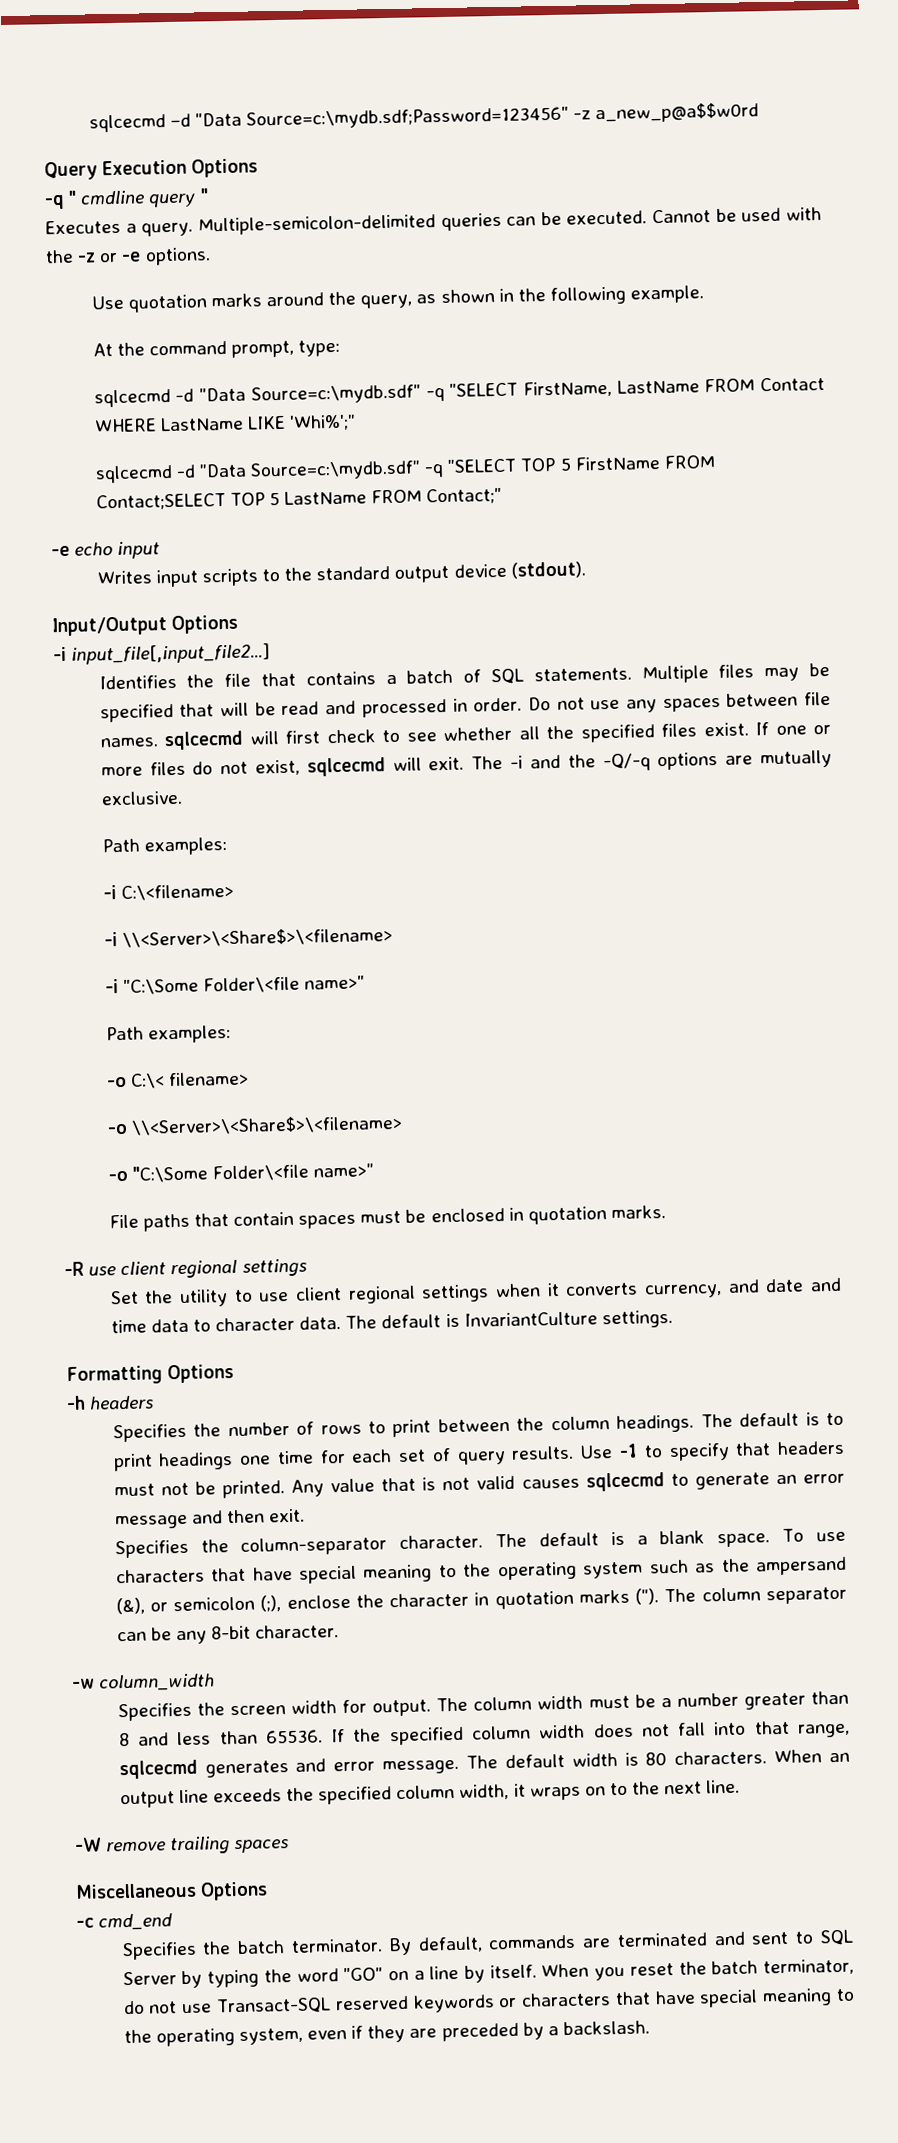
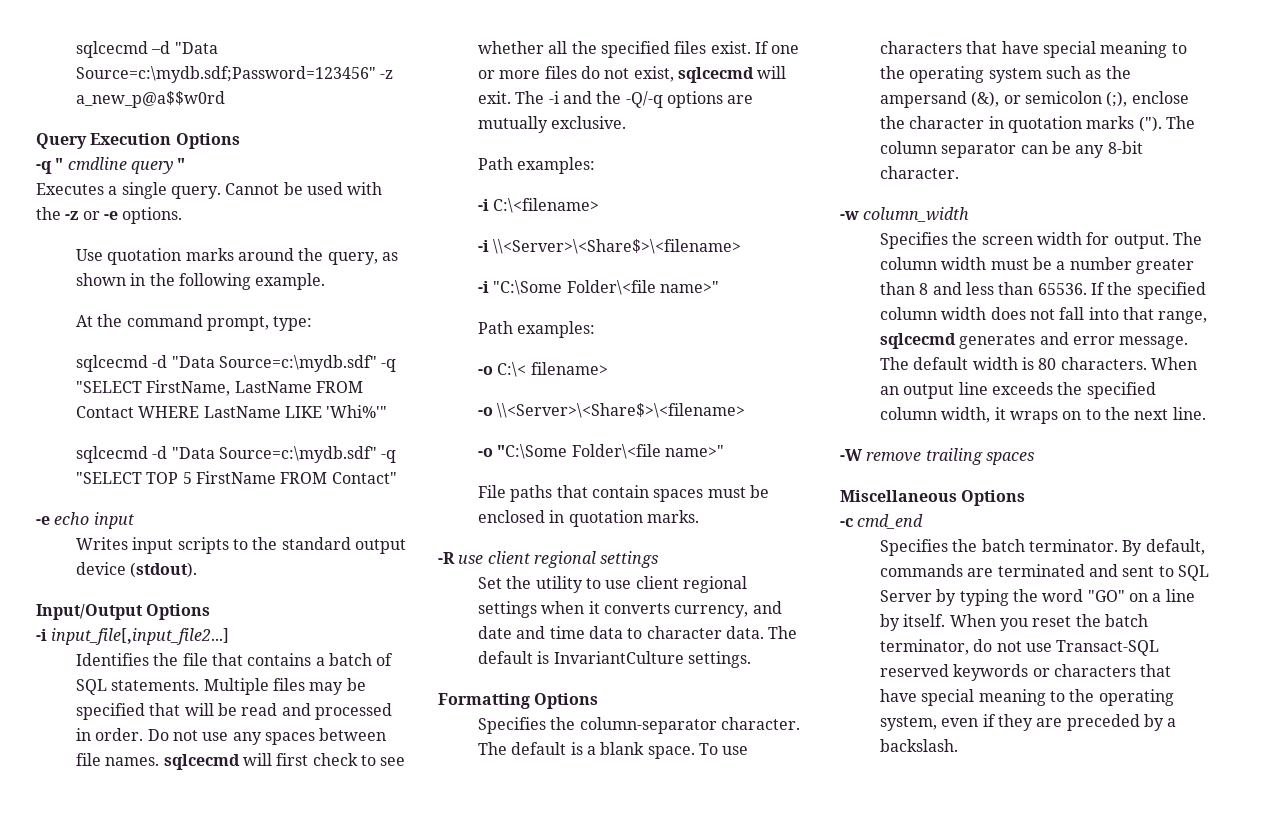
- Executes a query. Multiple-semicolon-delimited queries can be executed.
+ Executes a single query.
- sqlcecmd -d "Data Source=c:\mydb.sdf" -q "SELECT FirstName, LastName FROM Contact WHERE LastName LIKE 'Whi%';"
+ sqlcecmd -d "Data Source=c:\mydb.sdf" -q "SELECT FirstName, LastName FROM Contact WHERE LastName LIKE 'Whi%'"
- sqlcecmd -d "Data Source=c:\mydb.sdf" -q "SELECT TOP 5 FirstName FROM Contact;SELECT TOP 5 LastName FROM Contact;"
+ sqlcecmd -d "Data Source=c:\mydb.sdf" -q "SELECT TOP 5 FirstName FROM Contact"
- -h headers
- Specifies the number of rows to print between the column headings. The default is to print headings one time for each set of query results. Use -1 to specify that headers must not be printed. Any value that is not valid causes sqlcecmd to generate an error message and then exit.

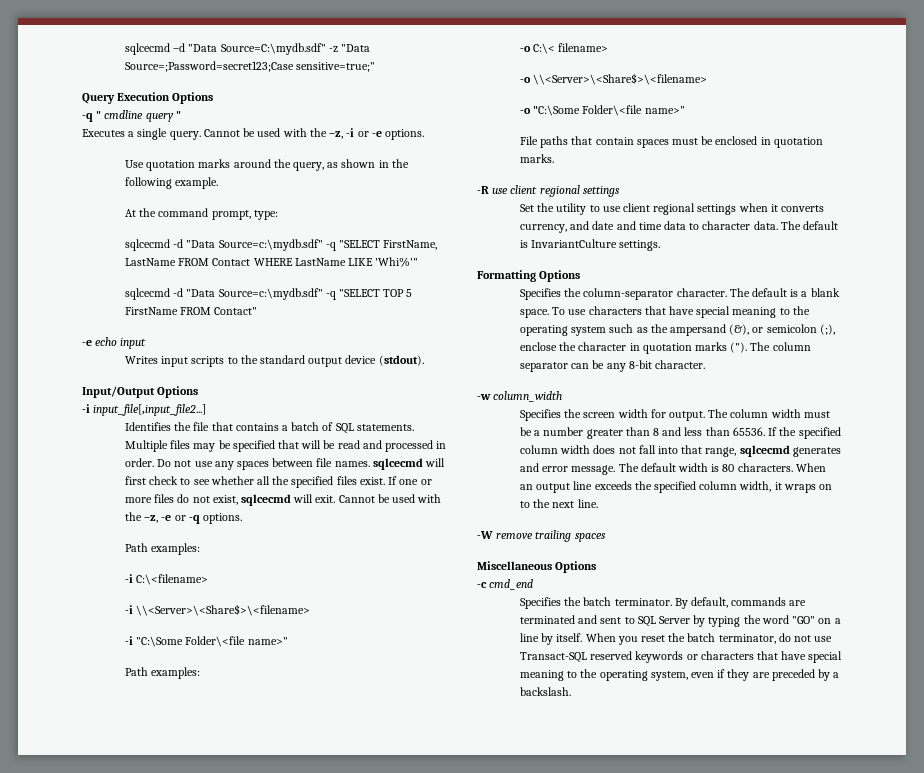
- sqlcecmd –d "Data Source=c:\mydb.sdf;Password=123456" -z a_new_p@a$$w0rd
+ sqlcecmd –d "Data Source=C:\mydb.sdf" -z "Data Source=;Password=secret123;Case sensitive=true;"
- Cannot be used with the -z or -e options.
+ Cannot be used with the –z, -i or -e options.
- The -i and the -Q/-q options are mutually exclusive.
+ Cannot be used with the –z, -e or -q options.

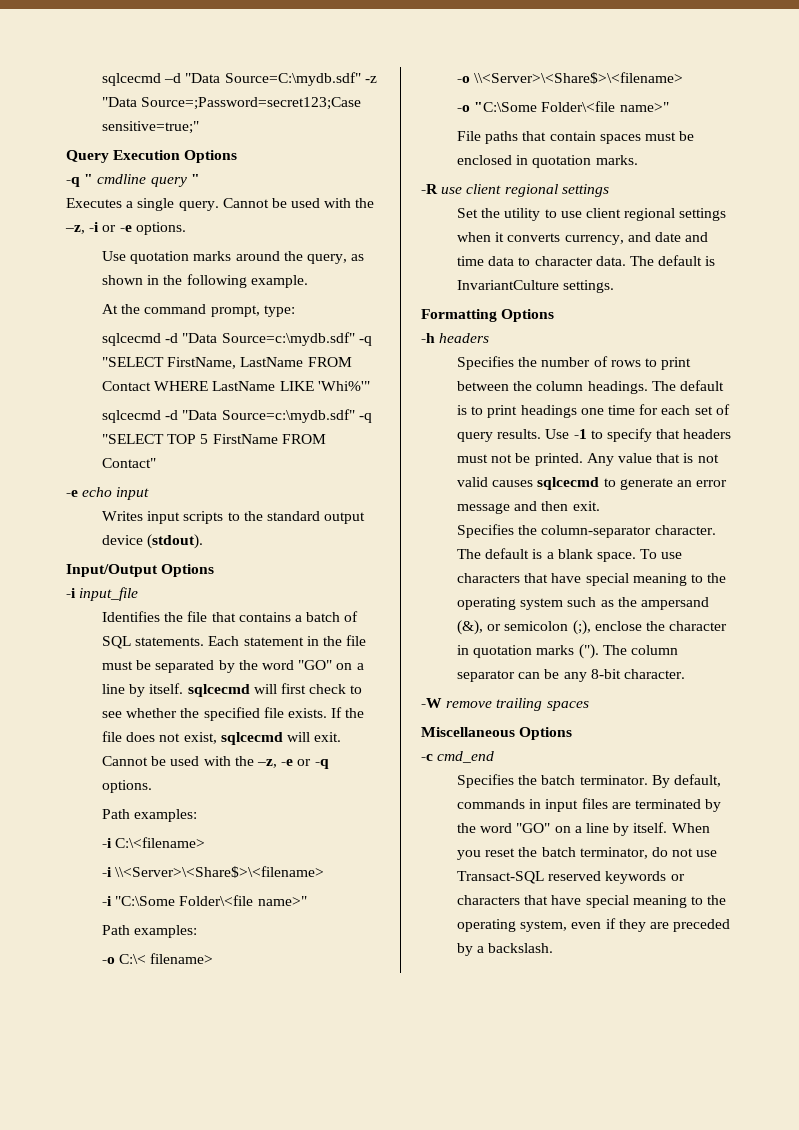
- -i input_file[,input_file2...]
+ -i input_file
- Multiple files may be specified that will be read and processed in order. Do not use any spaces between file names. sqlcecmd will first check to see whether all the specified files exist. If one or more files do not exist, sqlcecmd will exit.
+ Each statement in the file must be separated by the word "GO" on a line by itself. sqlcecmd will first check to see whether the specified file exists. If the file does not exist, sqlcecmd will exit.
+ -h headers
+ Specifies the number of rows to print between the column headings. The default is to print headings one time for each set of query results. Use -1 to specify that headers must not be printed. Any value that is not valid causes sqlcecmd to generate an error message and then exit.
- -w column_width
- Specifies the screen width for output. The column width must be a number greater than 8 and less than 65536. If the specified column width does not fall into that range, sqlcecmd generates and error message. The default width is 80 characters. When an output line exceeds the specified column width, it wraps on to the next line.
- By default, commands are terminated and sent to SQL Server by typing the word "GO" on a line by itself.
+ By default, commands in input files are terminated by the word "GO" on a line by itself.

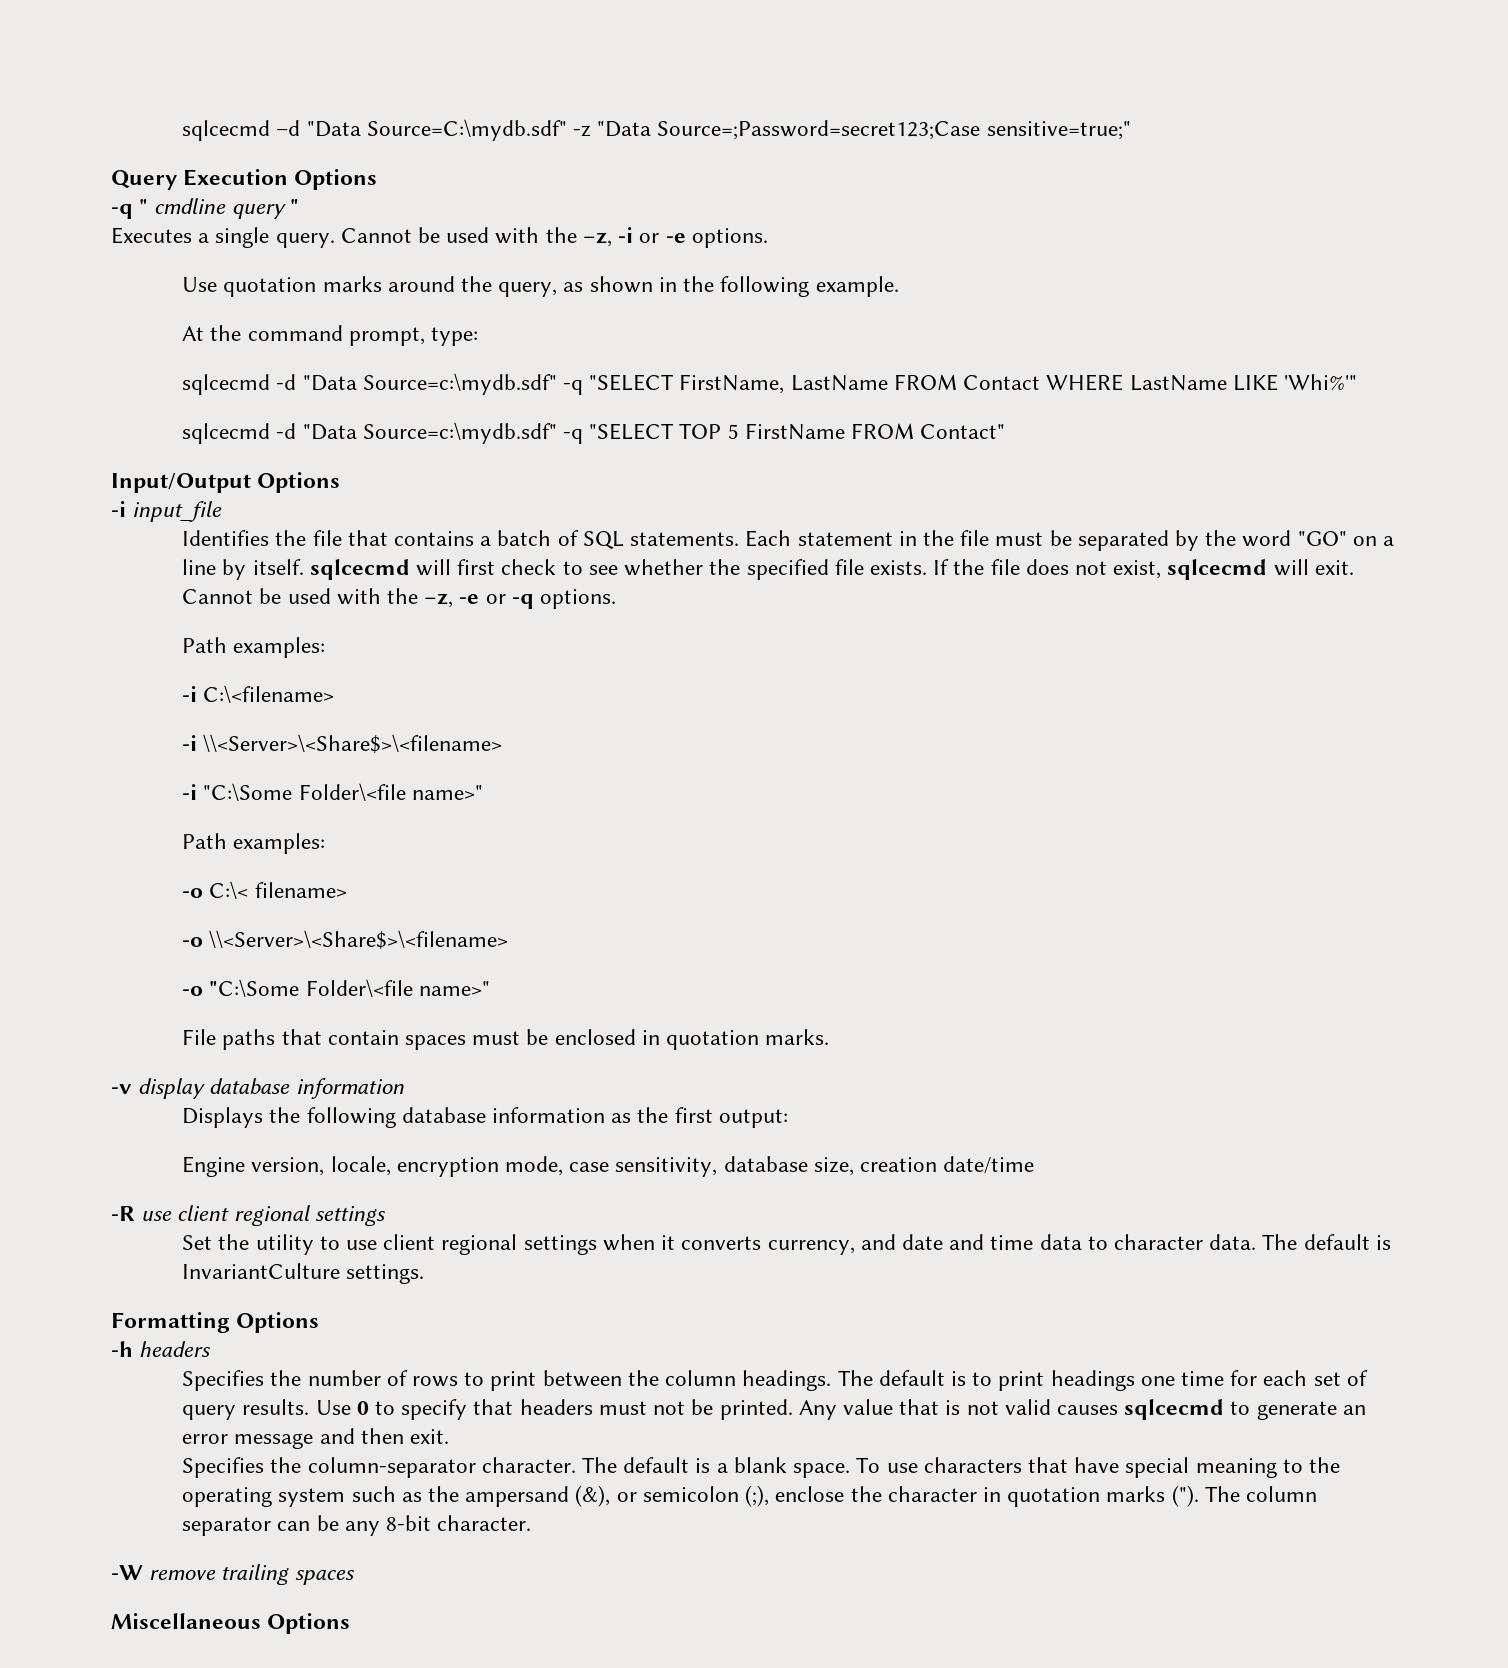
- -e echo input
- Writes input scripts to the standard output device (stdout).
+ -v display database information
+ Displays the following database information as the first output:
+ Engine version, locale, encryption mode, case sensitivity, database size, creation date/time
- Use -1 to specify that headers must not be printed.
+ Use 0 to specify that headers must not be printed.
- -c cmd_end
- Specifies the batch terminator. By default, commands in input files are terminated by the word "GO" on a line by itself. When you reset the batch terminator, do not use Transact-SQL reserved keywords or characters that have special meaning to the operating system, even if they are preceded by a backslash.

